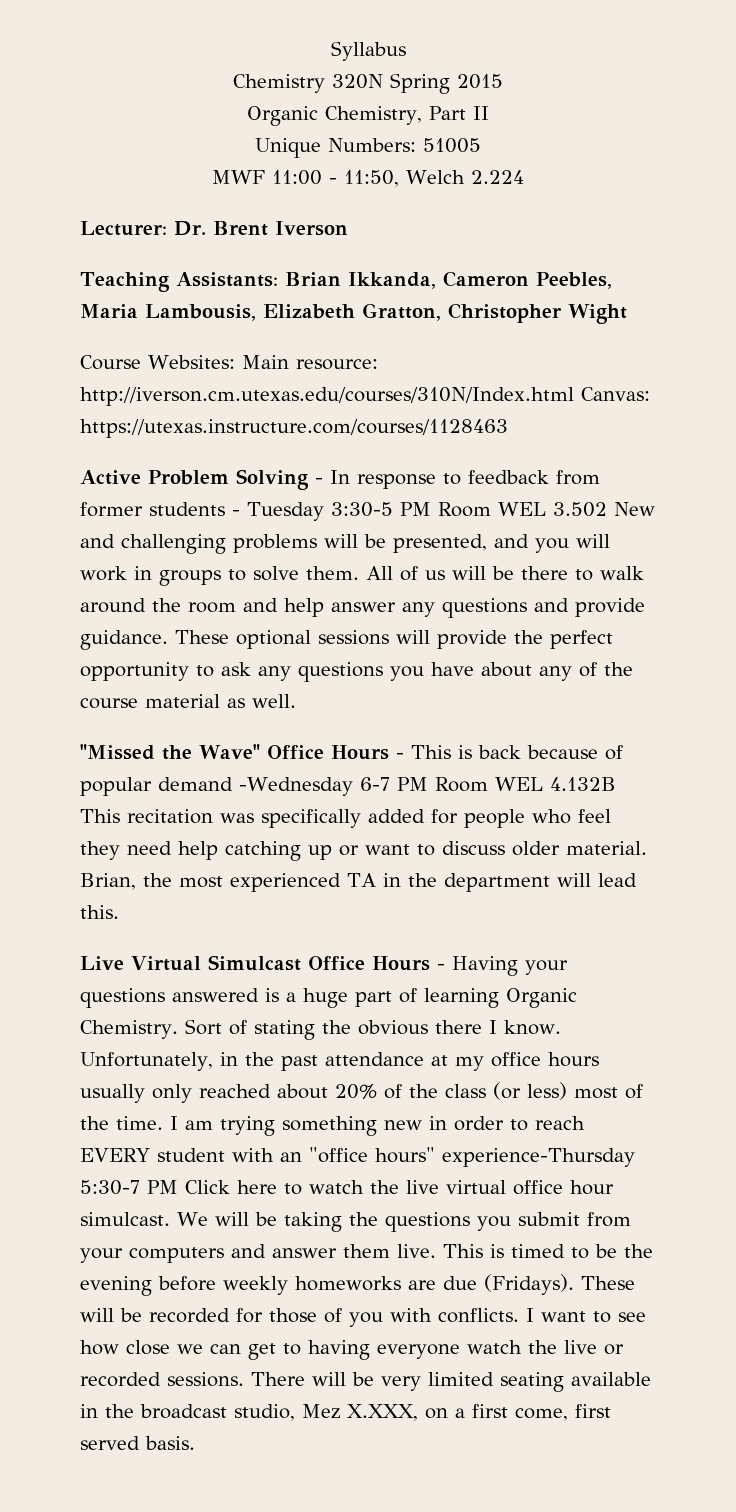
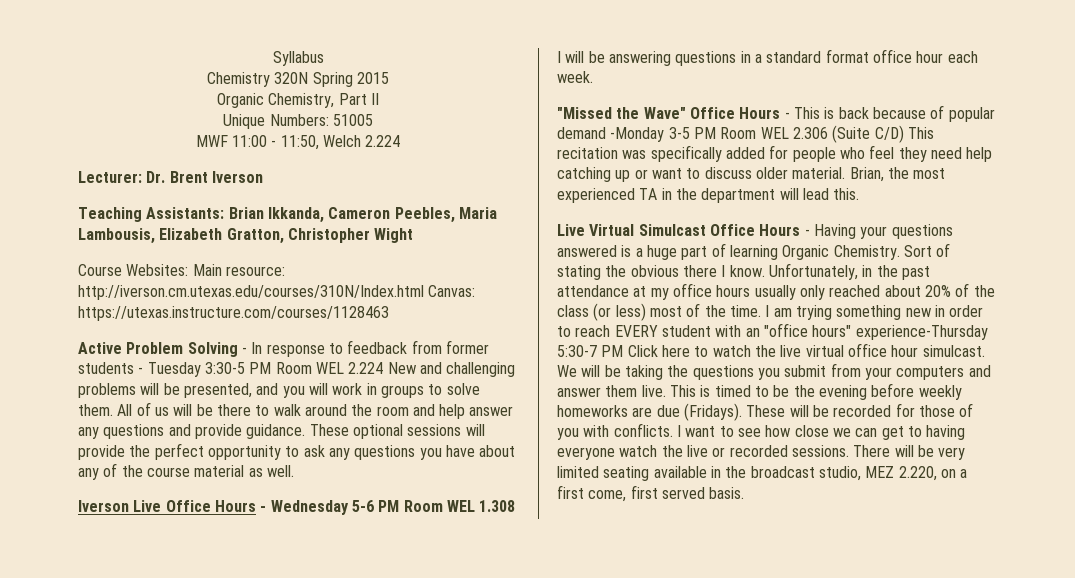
- Active Problem Solving - In response to feedback from former students - Tuesday 3:30-5 PM Room WEL 3.502 New and challenging problems will be presented, and you will work in groups to solve them.
+ Active Problem Solving - In response to feedback from former students - Tuesday 3:30-5 PM Room WEL 2.224 New and challenging problems will be presented, and you will work in groups to solve them.
+ Iverson Live Office Hours - Wednesday 5-6 PM Room WEL 1.308 I will be answering questions in a standard format office hour each week.
- "Missed the Wave" Office Hours - This is back because of popular demand -Wednesday 6-7 PM Room WEL 4.132B This recitation was specifically added for people who feel they need help catching up or want to discuss older material.
+ "Missed the Wave" Office Hours - This is back because of popular demand -Monday 3-5 PM Room WEL 2.306 (Suite C/D) This recitation was specifically added for people who feel they need help catching up or want to discuss older material.
- There will be very limited seating available in the broadcast studio, Mez X.XXX, on a first come, first served basis.
+ There will be very limited seating available in the broadcast studio, MEZ 2.220, on a first come, first served basis.

